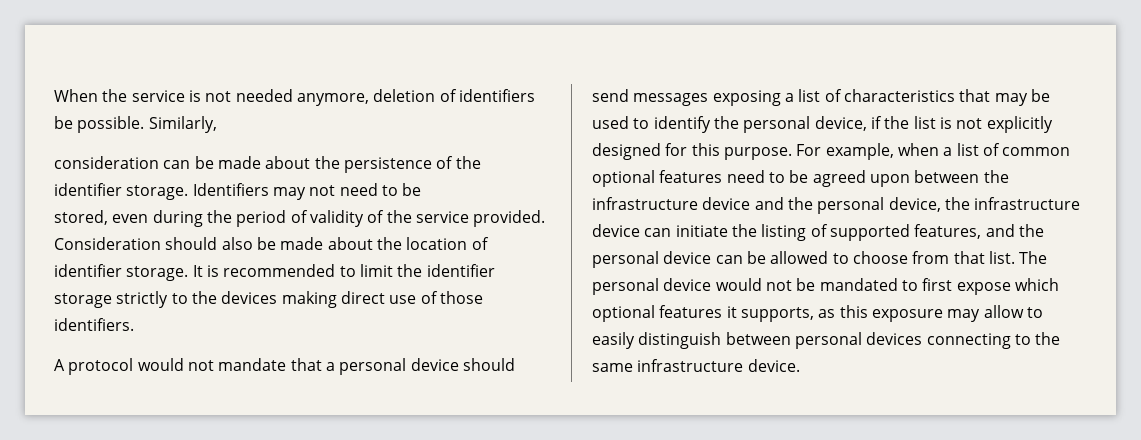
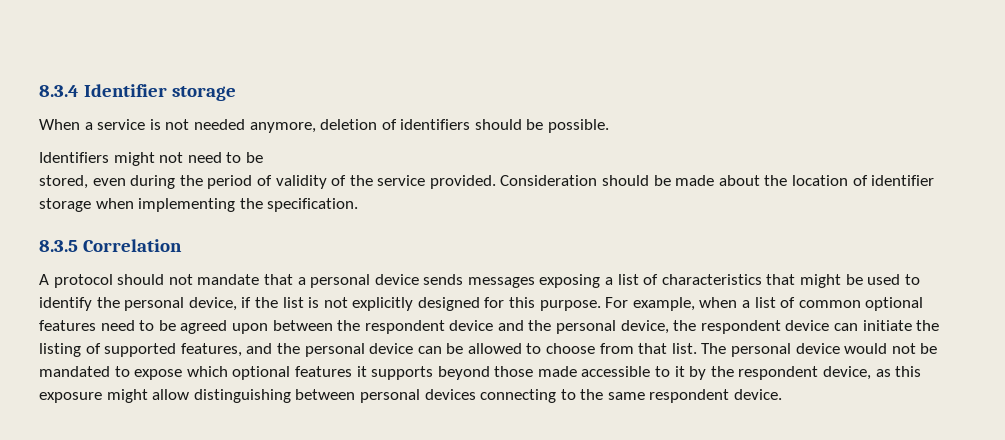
- When the service is not needed anymore, deletion of identifiers be possible. Similarly,
- consideration can be made about the persistence of the identifier storage. Identifiers may not need to be
+ 8.3.4 Identifier storage
+ When a service is not needed anymore, deletion of identifiers should be possible.
+ Identifiers might not need to be
- Consideration should also be made about the location of identifier storage. It is recommended to limit the identifier storage strictly to the devices making direct use of those identifiers.
+ Consideration should be made about the location of identifier storage when implementing the specification.
+ 8.3.5 Correlation
- A protocol would not mandate that a personal device should send messages exposing a list of characteristics that may be used to identify the personal device, if the list is not explicitly designed for this purpose.
+ A protocol should not mandate that a personal device sends messages exposing a list of characteristics that might be used to identify the personal device, if the list is not explicitly designed for this purpose.
- For example, when a list of common optional features need to be agreed upon between the infrastructure device and the personal device, the infrastructure device can initiate the listing of supported features, and the personal device can be allowed to choose from that list.
+ For example, when a list of common optional features need to be agreed upon between the respondent device and the personal device, the respondent device can initiate the listing of supported features, and the personal device can be allowed to choose from that list.
- The personal device would not be mandated to first expose which optional features it supports, as this exposure may allow to easily distinguish between personal devices connecting to the same infrastructure device.
+ The personal device would not be mandated to expose which optional features it supports beyond those made accessible to it by the respondent device, as this exposure might allow distinguishing between personal devices connecting to the same respondent device.

